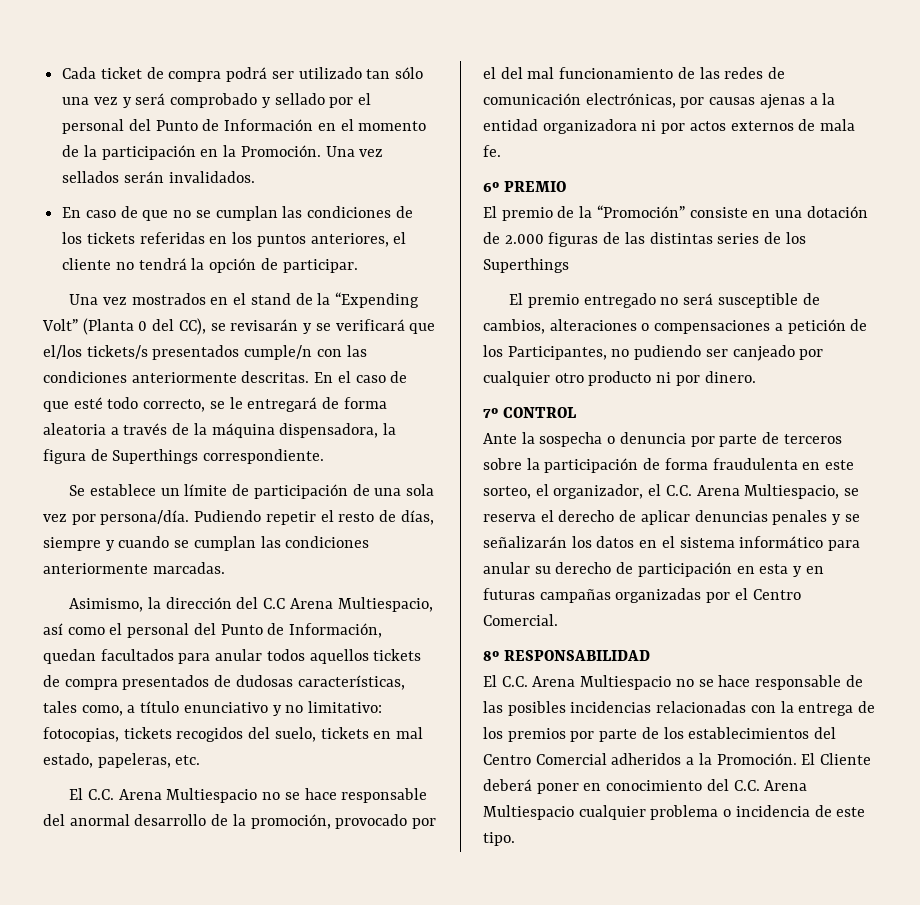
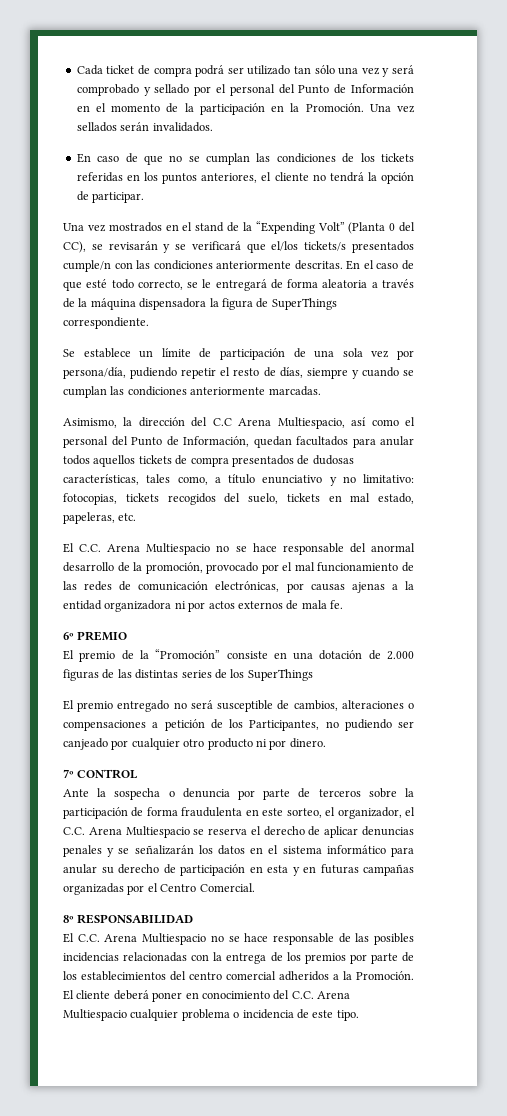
- En el caso de que esté todo correcto, se le entregará de forma aleatoria a través de la máquina dispensadora, la figura de Superthings correspondiente.
+ En el caso de que esté todo correcto, se le entregará de forma aleatoria a través de la máquina dispensadora la figura de SuperThings correspondiente.
- Se establece un límite de participación de una sola vez por persona/día. Pudiendo repetir el resto de días, siempre y cuando se cumplan las condiciones anteriormente marcadas.
+ Se establece un límite de participación de una sola vez por persona/día, pudiendo repetir el resto de días, siempre y cuando se cumplan las condiciones anteriormente marcadas.
- El C.C. Arena Multiespacio no se hace responsable del anormal desarrollo de la promoción, provocado por el del mal funcionamiento de las redes de comunicación electrónicas, por causas ajenas a la entidad organizadora ni por actos externos de mala fe.
+ El C.C. Arena Multiespacio no se hace responsable del anormal desarrollo de la promoción, provocado por el mal funcionamiento de las redes de comunicación electrónicas, por causas ajenas a la entidad organizadora ni por actos externos de mala fe.
- El premio de la “Promoción” consiste en una dotación de 2.000 figuras de las distintas series de los Superthings
+ El premio de la “Promoción” consiste en una dotación de 2.000 figuras de las distintas series de los SuperThings
- Ante la sospecha o denuncia por parte de terceros sobre la participación de forma fraudulenta en este sorteo, el organizador, el C.C. Arena Multiespacio, se reserva el derecho de aplicar denuncias penales y se señalizarán los datos en el sistema informático para anular su derecho de participación en esta y en futuras campañas organizadas por el Centro Comercial.
+ Ante la sospecha o denuncia por parte de terceros sobre la participación de forma fraudulenta en este sorteo, el organizador, el C.C. Arena Multiespacio se reserva el derecho de aplicar denuncias penales y se señalizarán los datos en el sistema informático para anular su derecho de participación en esta y en futuras campañas organizadas por el Centro Comercial.
- El C.C. Arena Multiespacio no se hace responsable de las posibles incidencias relacionadas con la entrega de los premios por parte de los establecimientos del Centro Comercial adheridos a la Promoción.
+ El C.C. Arena Multiespacio no se hace responsable de las posibles incidencias relacionadas con la entrega de los premios por parte de los establecimientos del centro comercial adheridos a la Promoción.
- El Cliente deberá poner en conocimiento del C.C. Arena Multiespacio cualquier problema o incidencia de este tipo.
+ El cliente deberá poner en conocimiento del C.C. Arena Multiespacio cualquier problema o incidencia de este tipo.

